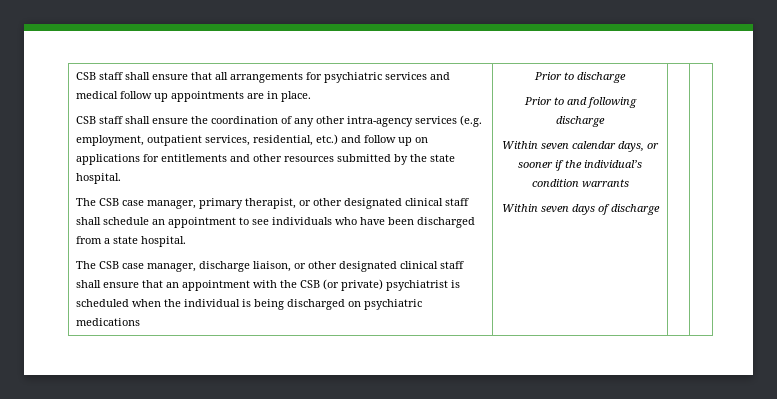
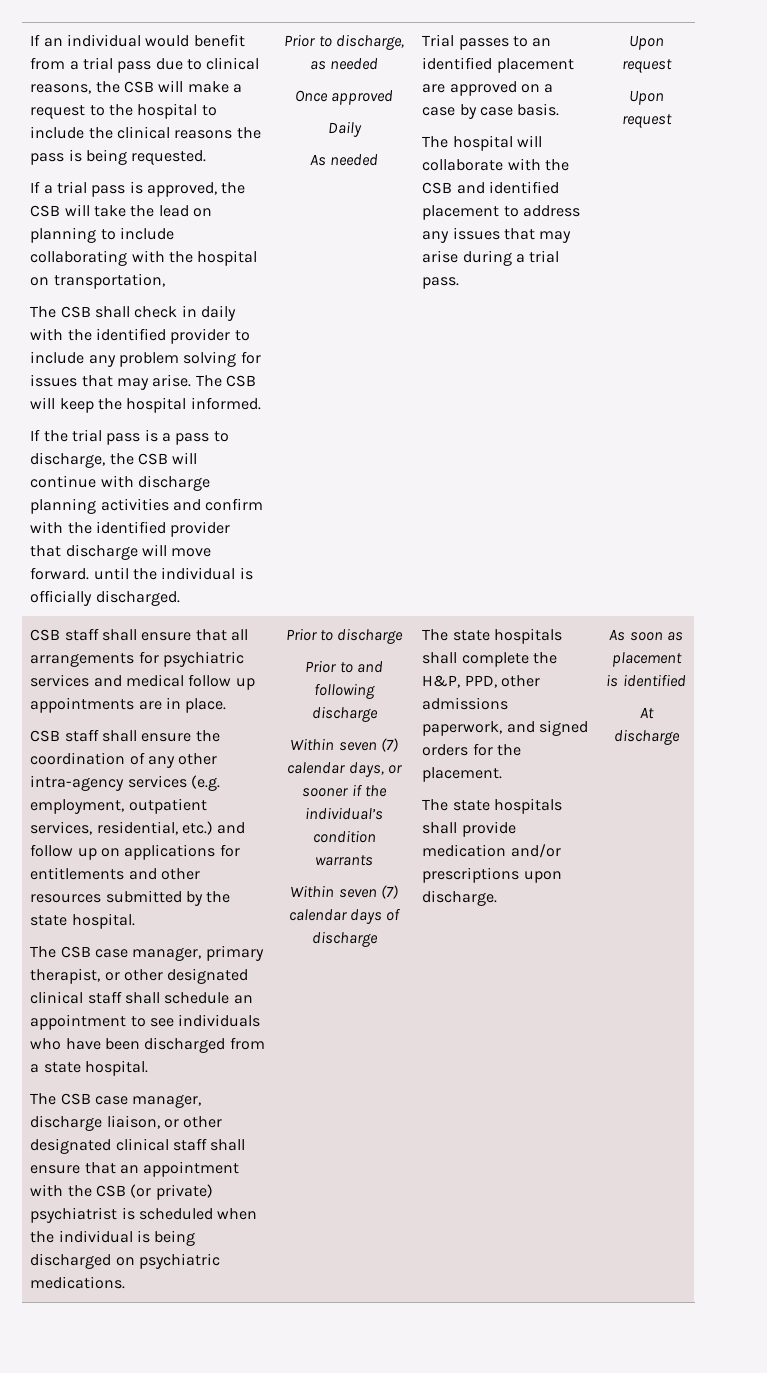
+ If an individual would benefit from a trial pass due to clinical reasons, the CSB will make a request to the hospital to include the clinical reasons the pass is being requested.
+ If a trial pass is approved, the CSB will take the lead on planning to include collaborating with the hospital on transportation,
+ The CSB shall check in daily with the identified provider to include any problem solving for issues that may arise. The CSB will keep the hospital informed.
+ If the trial pass is a pass to discharge, the CSB will continue with discharge planning activities and confirm with the identified provider that discharge will move forward. until the individual is officially discharged. | Prior to discharge, as needed
+ Once approved
+ Daily
+ As needed | Trial passes to an identified placement are approved on a case by case basis.
+ The hospital will collaborate with the CSB and identified placement to address any issues that may arise during a trial pass. | Upon request
+ Upon request
- The CSB case manager, discharge liaison, or other designated clinical staff shall ensure that an appointment with the CSB (or private) psychiatrist is scheduled when the individual is being discharged on psychiatric medications
+ The CSB case manager, discharge liaison, or other designated clinical staff shall ensure that an appointment with the CSB (or private) psychiatrist is scheduled when the individual is being discharged on psychiatric medications.
- Within seven calendar days, or sooner if the individual’s condition warrants
+ Within seven (7) calendar days, or sooner if the individual’s condition warrants
- Within seven days of discharge
+ Within seven (7) calendar days of discharge
+ The state hospitals shall complete the H&P, PPD, other admissions paperwork, and signed orders for the placement.
+ The state hospitals shall provide medication and/or prescriptions upon discharge. | As soon as placement is identified
+ At discharge

